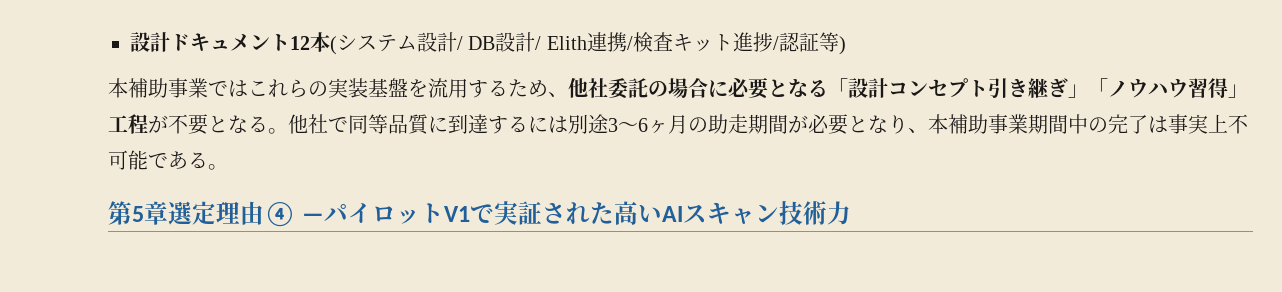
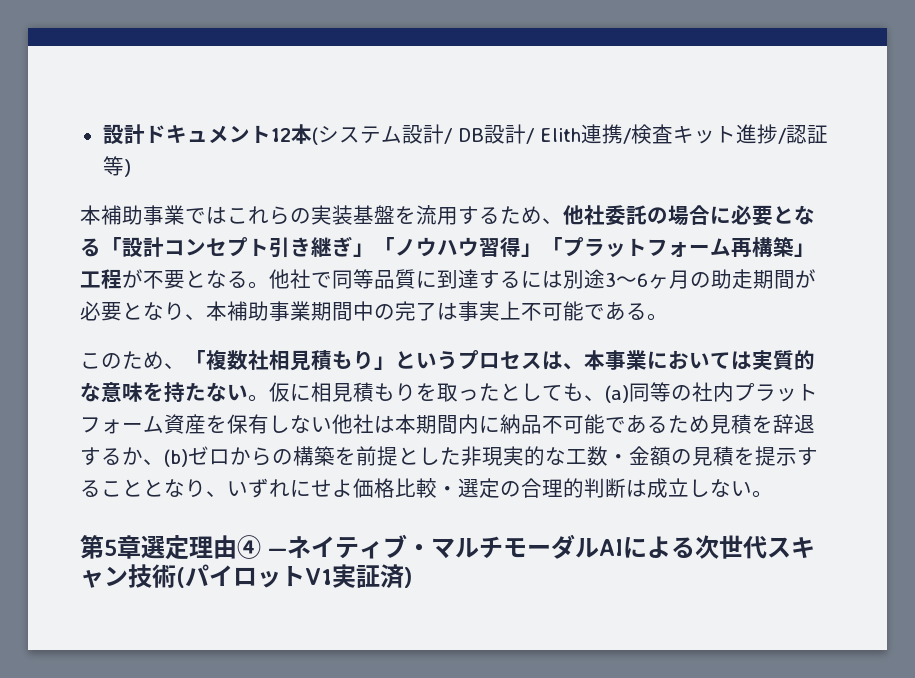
- 本補助事業ではこれらの実装基盤を流用するため、他社委託の場合に必要となる「設計コンセプト引き継ぎ」「ノウハウ習得」工程が不要となる。
+ 本補助事業ではこれらの実装基盤を流用するため、他社委託の場合に必要となる「設計コンセプト引き継ぎ」「ノウハウ習得」「プラットフォーム再構築」工程が不要となる。
+ このため、「複数社相見積もり」というプロセスは、本事業においては実質的な意味を持たない。仮に相見積もりを取ったとしても、(a)同等の社内プラットフォーム資産を保有しない他社は本期間内に納品不可能であるため見積を辞退するか、(b)ゼロからの構築を前提とした非現実的な工数・金額の見積を提示することとなり、いずれにせよ価格比較・選定の合理的判断は成立しない。
- 第5章選定理由④ —パイロットV1で実証された高いAIスキャン技術力
+ 第5章選定理由④ —ネイティブ・マルチモーダルAIによる次世代スキャン技術(パイロットV1実証済)

